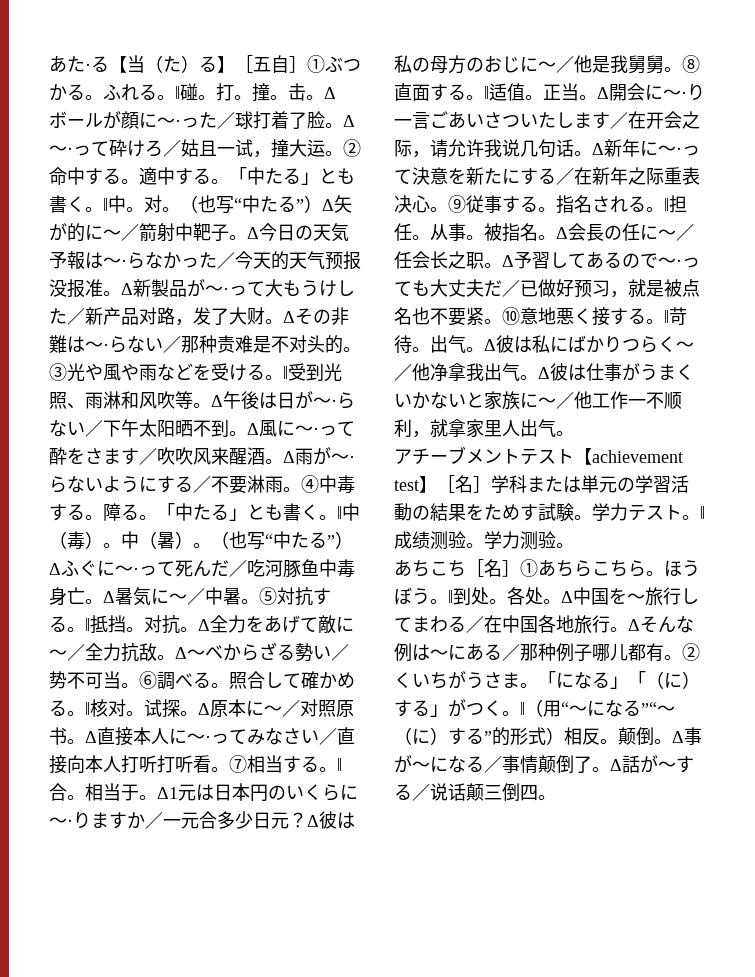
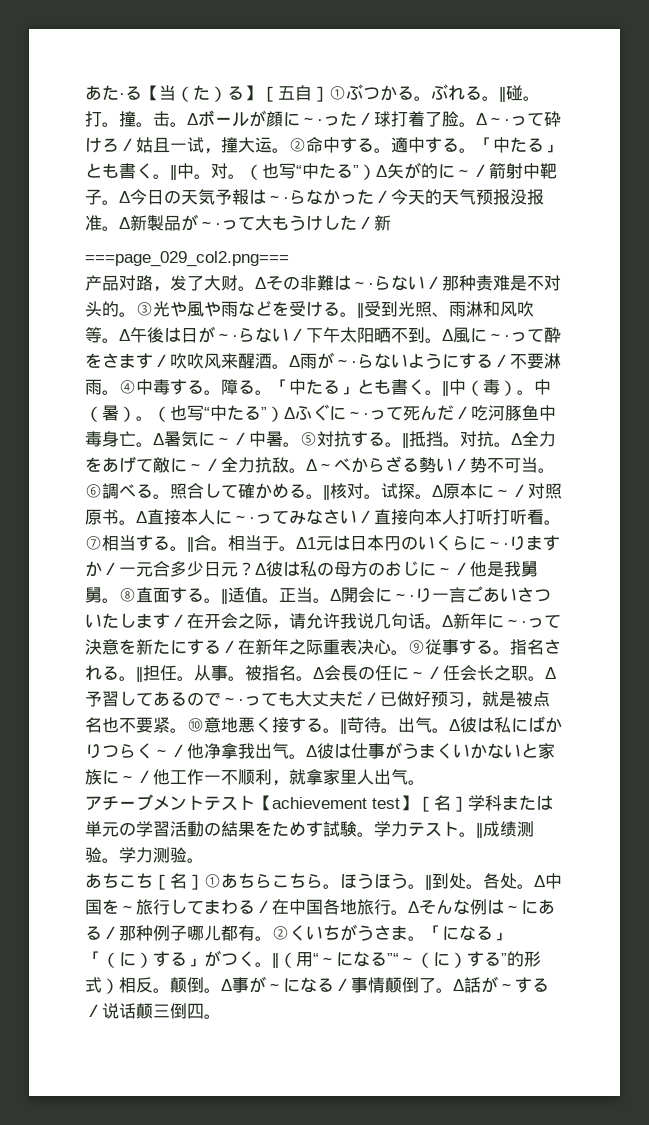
- ふれる。
+ ぶれる。
- Δ新製品が～·って大もうけした／新产品对路，发了大财。
+ Δ新製品が～·って大もうけした／新
+ ===page_029_col2.png===
+ 产品对路，发了大财。
- Δ～ベからざる勢い／势不可当。
+ Δ～べからざる勢い／势不可当。
- ほうぼう。
+ ほうほう。

